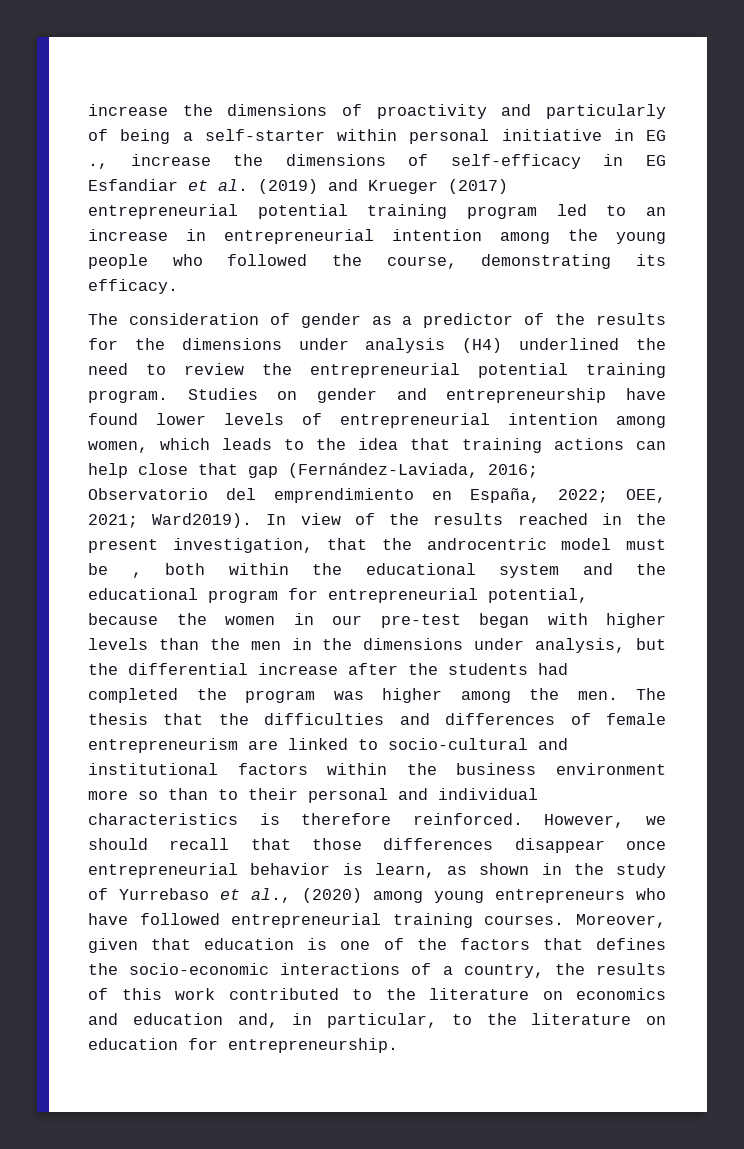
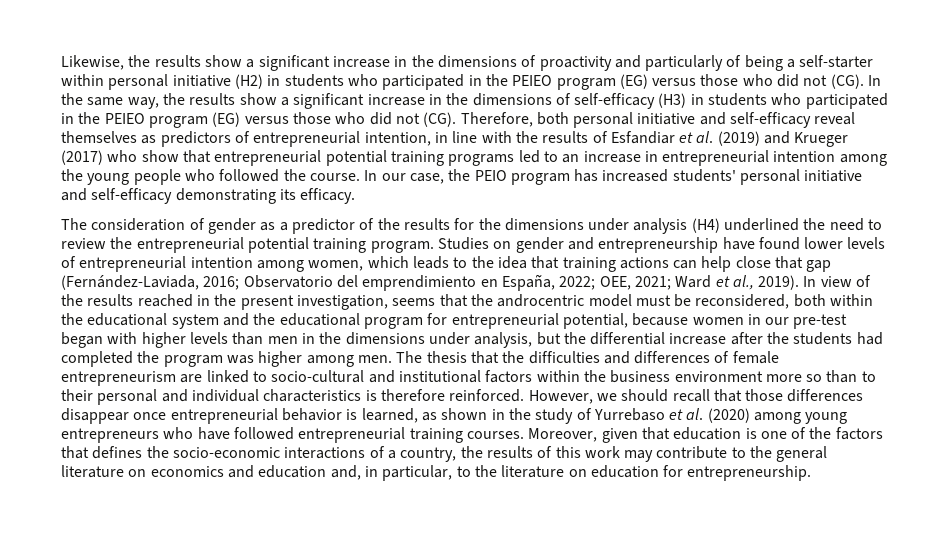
- increase the dimensions of proactivity and particularly of being a self-starter within personal initiative in EG ., increase the dimensions of self-efficacy in EG Esfandiar et al. (2019) and Krueger (2017) entrepreneurial potential training program led to an increase in entrepreneurial intention among the young people who followed the course, demonstrating its efficacy.
+ Likewise, the results show a significant increase in the dimensions of proactivity and particularly of being a self-starter within personal initiative (H2) in students who participated in the PEIEO program (EG) versus those who did not (CG). In the same way, the results show a significant increase in the dimensions of self-efficacy (H3) in students who participated in the PEIEO program (EG) versus those who did not (CG). Therefore, both personal initiative and self-efficacy reveal themselves as predictors of entrepreneurial intention, in line with the results of Esfandiar et al. (2019) and Krueger (2017) who show that entrepreneurial potential training programs led to an increase in entrepreneurial intention among the young people who followed the course. In our case, the PEIO program has increased students' personal initiative and self-efficacy demonstrating its efficacy.
- Studies on gender and entrepreneurship have found lower levels of entrepreneurial intention among women, which leads to the idea that training actions can help close that gap (Fernández-Laviada, 2016; Observatorio del emprendimiento en España, 2022; OEE, 2021; Ward2019).
+ Studies on gender and entrepreneurship have found lower levels of entrepreneurial intention among women, which leads to the idea that training actions can help close that gap (Fernández-Laviada, 2016; Observatorio del emprendimiento en España, 2022; OEE, 2021; Ward et al., 2019).
- In view of the results reached in the present investigation, that the androcentric model must be , both within the educational system and the educational program for entrepreneurial potential, because the women in our pre-test began with higher levels than the men in the dimensions under analysis, but the differential increase after the students had completed the program was higher among the men.
+ In view of the results reached in the present investigation, seems that the androcentric model must be reconsidered, both within the educational system and the educational program for entrepreneurial potential, because women in our pre-test began with higher levels than men in the dimensions under analysis, but the differential increase after the students had completed the program was higher among men.
- However, we should recall that those differences disappear once entrepreneurial behavior is learn, as shown in the study of Yurrebaso et al., (2020) among young entrepreneurs who have followed entrepreneurial training courses.
+ However, we should recall that those differences disappear once entrepreneurial behavior is learned, as shown in the study of Yurrebaso et al. (2020) among young entrepreneurs who have followed entrepreneurial training courses.
- Moreover, given that education is one of the factors that defines the socio-economic interactions of a country, the results of this work contributed to the literature on economics and education and, in particular, to the literature on education for entrepreneurship.
+ Moreover, given that education is one of the factors that defines the socio-economic interactions of a country, the results of this work may contribute to the general literature on economics and education and, in particular, to the literature on education for entrepreneurship.

